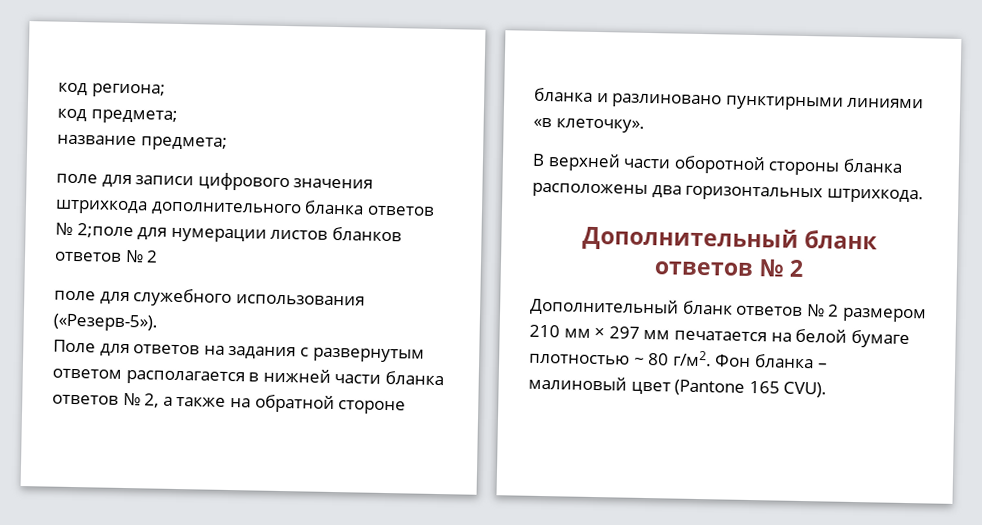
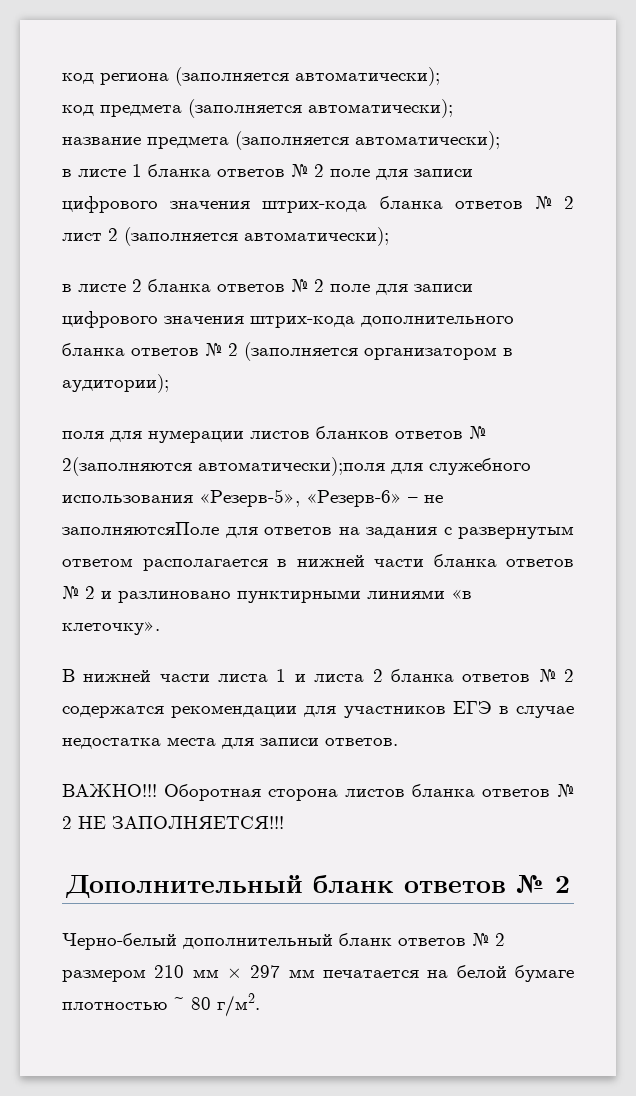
- код региона;
- код предмета;
- название предмета;
- поле для записи цифрового значения штрихкода дополнительного бланка ответов № 2;поле для нумерации листов бланков ответов № 2
- поле для служебного использования («Резерв-5»).
- Поле для ответов на задания с развернутым ответом располагается в нижней части бланка ответов № 2, а также на обратной стороне бланка и разлиновано пунктирными линиями «в клеточку».
+ код региона (заполняется автоматически);
+ код предмета (заполняется автоматически);
+ название предмета (заполняется автоматически);
+ в листе 1 бланка ответов № 2 поле для записи цифрового значения штрих-кода бланка ответов № 2 лист 2 (заполняется автоматически);
+ в листе 2 бланка ответов № 2 поле для записи цифрового значения штрих-кода дополнительного бланка ответов № 2 (заполняется организатором в аудитории);
+ поля для нумерации листов бланков ответов № 2(заполняются автоматически);поля для служебного использования «Резерв-5», «Резерв-6» – не заполняютсяПоле для ответов на задания с развернутым ответом располагается в нижней части бланка ответов № 2 и разлиновано пунктирными линиями «в клеточку».
- В верхней части оборотной стороны бланка расположены два горизонтальных штрихкода.
+ В нижней части листа 1 и листа 2 бланка ответов № 2 содержатся рекомендации для участников ЕГЭ в случае недостатка места для записи ответов.
+ ВАЖНО!!! Оборотная сторона листов бланка ответов № 2 НЕ ЗАПОЛНЯЕТСЯ!!!
- Дополнительный бланк ответов № 2 размером 210 мм × 297 мм печатается на белой бумаге плотностью ~ 80 г/м2. Фон бланка – малиновый цвет (Pantone 165 CVU).
+ Черно-белый дополнительный бланк ответов № 2 размером 210 мм × 297 мм печатается на белой бумаге плотностью ~ 80 г/м2.

